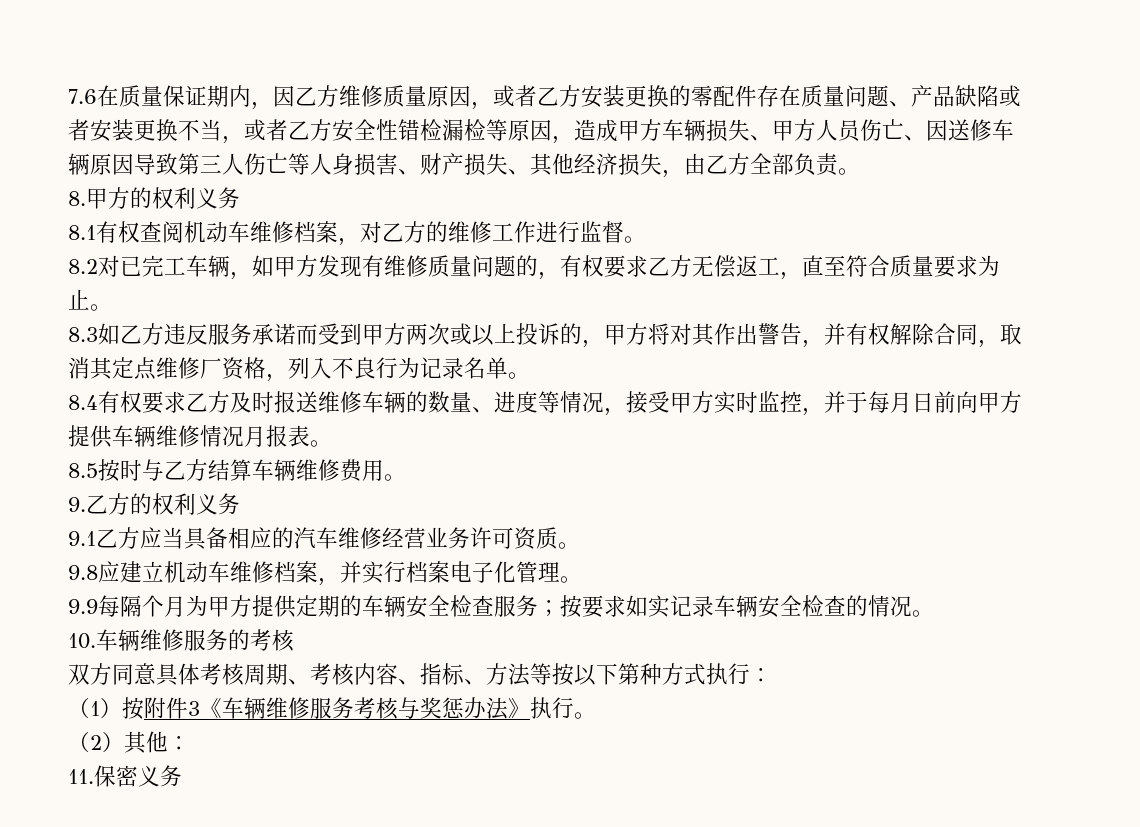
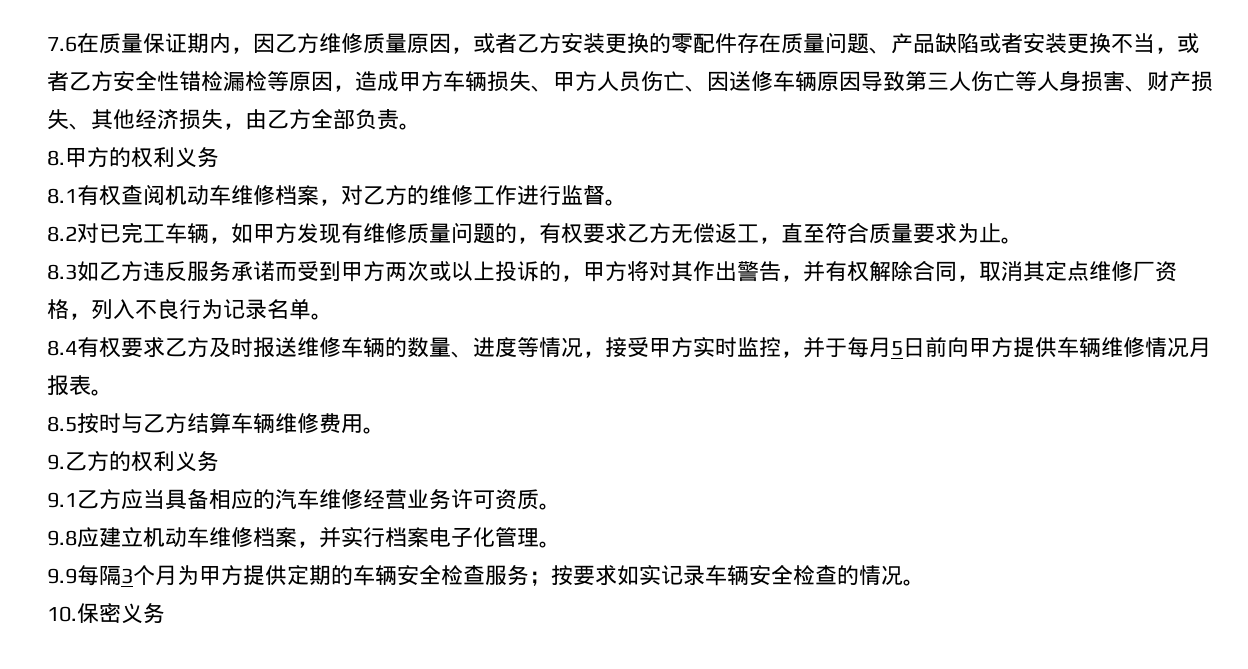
- 8.4有权要求乙方及时报送维修车辆的数量、进度等情况，接受甲方实时监控，并于每月日前向甲方提供车辆维修情况月报表。
+ 8.4有权要求乙方及时报送维修车辆的数量、进度等情况，接受甲方实时监控，并于每月5日前向甲方提供车辆维修情况月报表。
- 9.9每隔个月为甲方提供定期的车辆安全检查服务；按要求如实记录车辆安全检查的情况。
+ 9.9每隔3个月为甲方提供定期的车辆安全检查服务；按要求如实记录车辆安全检查的情况。
- 10.车辆维修服务的考核
- 双方同意具体考核周期、考核内容、指标、方法等按以下第种方式执行：
- （1）按附件3《车辆维修服务考核与奖惩办法》执行。
- （2）其他：
- 11.保密义务
+ 10.保密义务

